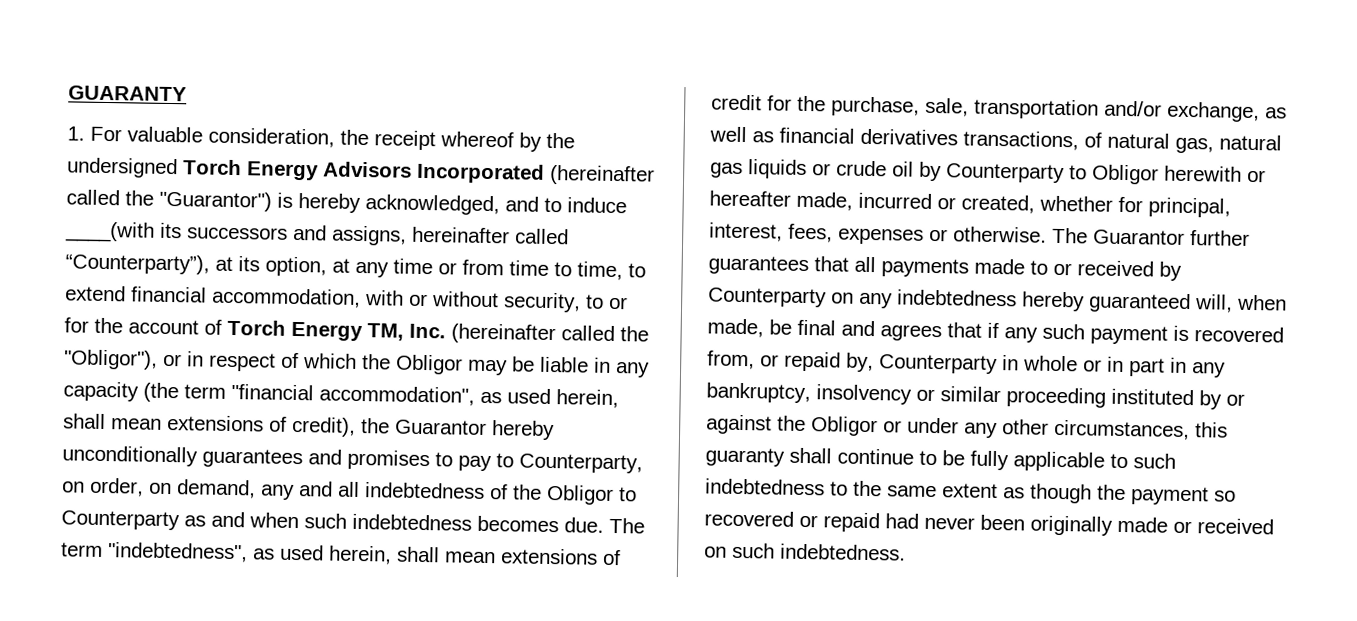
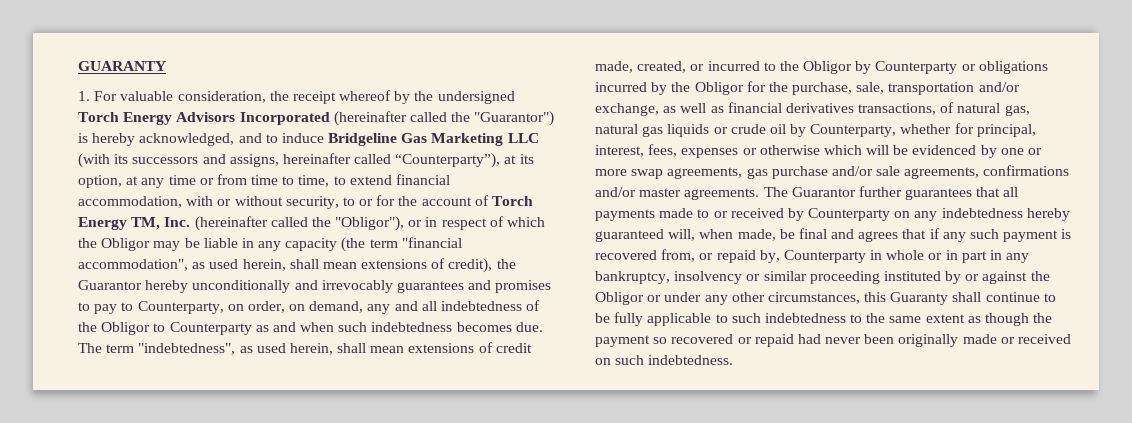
- 1. For valuable consideration, the receipt whereof by the undersigned Torch Energy Advisors Incorporated (hereinafter called the "Guarantor") is hereby acknowledged, and to induce ____(with its successors and assigns, hereinafter called “Counterparty”), at its option, at any time or from time to time, to extend financial accommodation, with or without security, to or for the account of Torch Energy TM, Inc. (hereinafter called the "Obligor"), or in respect of which the Obligor may be liable in any capacity (the term "financial accommodation", as used herein, shall mean extensions of credit), the Guarantor hereby unconditionally guarantees and promises to pay to Counterparty, on order, on demand, any and all indebtedness of the Obligor to Counterparty as and when such indebtedness becomes due.
+ 1. For valuable consideration, the receipt whereof by the undersigned Torch Energy Advisors Incorporated (hereinafter called the "Guarantor") is hereby acknowledged, and to induce Bridgeline Gas Marketing LLC (with its successors and assigns, hereinafter called “Counterparty”), at its option, at any time or from time to time, to extend financial accommodation, with or without security, to or for the account of Torch Energy TM, Inc. (hereinafter called the "Obligor"), or in respect of which the Obligor may be liable in any capacity (the term "financial accommodation", as used herein, shall mean extensions of credit), the Guarantor hereby unconditionally and irrevocably guarantees and promises to pay to Counterparty, on order, on demand, any and all indebtedness of the Obligor to Counterparty as and when such indebtedness becomes due.
- The term "indebtedness", as used herein, shall mean extensions of credit for the purchase, sale, transportation and/or exchange, as well as financial derivatives transactions, of natural gas, natural gas liquids or crude oil by Counterparty to Obligor herewith or hereafter made, incurred or created, whether for principal, interest, fees, expenses or otherwise.
+ The term "indebtedness", as used herein, shall mean extensions of credit made, created, or incurred to the Obligor by Counterparty or obligations incurred by the Obligor for the purchase, sale, transportation and/or exchange, as well as financial derivatives transactions, of natural gas, natural gas liquids or crude oil by Counterparty, whether for principal, interest, fees, expenses or otherwise which will be evidenced by one or more swap agreements, gas purchase and/or sale agreements, confirmations and/or master agreements.
- The Guarantor further guarantees that all payments made to or received by Counterparty on any indebtedness hereby guaranteed will, when made, be final and agrees that if any such payment is recovered from, or repaid by, Counterparty in whole or in part in any bankruptcy, insolvency or similar proceeding instituted by or against the Obligor or under any other circumstances, this guaranty shall continue to be fully applicable to such indebtedness to the same extent as though the payment so recovered or repaid had never been originally made or received on such indebtedness.
+ The Guarantor further guarantees that all payments made to or received by Counterparty on any indebtedness hereby guaranteed will, when made, be final and agrees that if any such payment is recovered from, or repaid by, Counterparty in whole or in part in any bankruptcy, insolvency or similar proceeding instituted by or against the Obligor or under any other circumstances, this Guaranty shall continue to be fully applicable to such indebtedness to the same extent as though the payment so recovered or repaid had never been originally made or received on such indebtedness.

